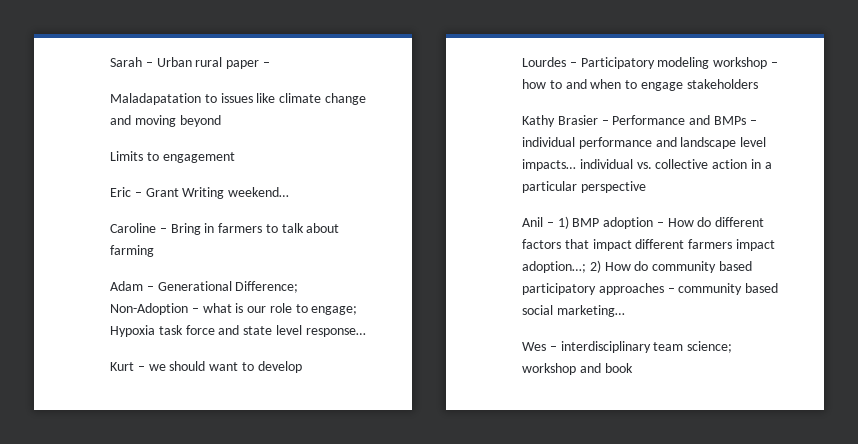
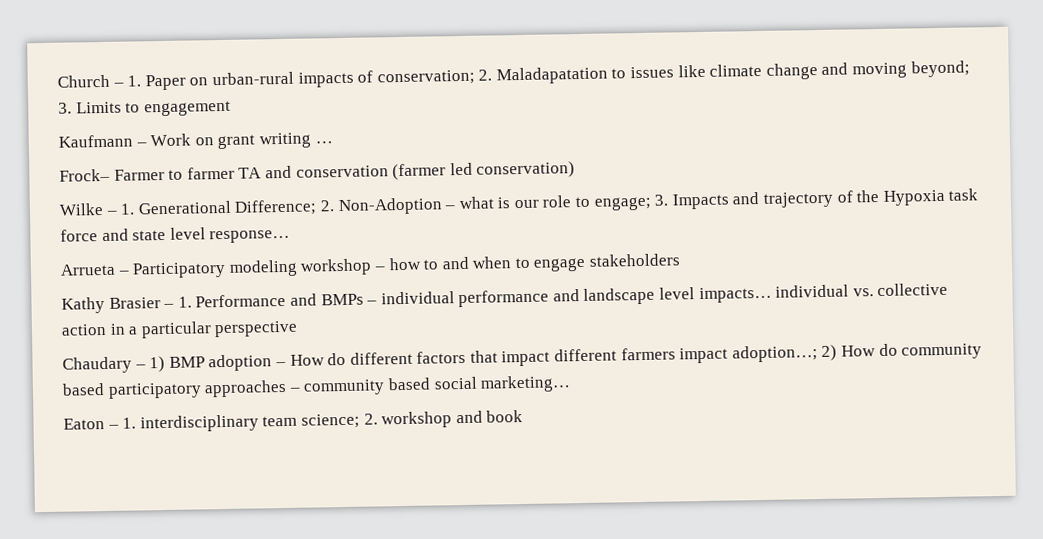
- Sarah – Urban rural paper –
- Maladapatation to issues like climate change and moving beyond
- Limits to engagement
+ Church – 1. Paper on urban-rural impacts of conservation; 2. Maladapatation to issues like climate change and moving beyond; 3. Limits to engagement
- Eric – Grant Writing weekend…
- Caroline – Bring in farmers to talk about farming
- Adam – Generational Difference; Non-Adoption – what is our role to engage; Hypoxia task force and state level response…
+ Kaufmann – Work on grant writing …
+ Frock– Farmer to farmer TA and conservation (farmer led conservation)
+ Wilke – 1. Generational Difference; 2. Non-Adoption – what is our role to engage; 3. Impacts and trajectory of the Hypoxia task force and state level response…
- Kurt – we should want to develop
- Lourdes – Participatory modeling workshop – how to and when to engage stakeholders
+ Arrueta – Participatory modeling workshop – how to and when to engage stakeholders
- Kathy Brasier – Performance and BMPs – individual performance and landscape level impacts… individual vs. collective action in a particular perspective
+ Kathy Brasier – 1. Performance and BMPs – individual performance and landscape level impacts… individual vs. collective action in a particular perspective
- Anil – 1) BMP adoption – How do different factors that impact different farmers impact adoption…; 2) How do community based participatory approaches – community based social marketing…
+ Chaudary – 1) BMP adoption – How do different factors that impact different farmers impact adoption…; 2) How do community based participatory approaches – community based social marketing…
- Wes – interdisciplinary team science; workshop and book
+ Eaton – 1. interdisciplinary team science; 2. workshop and book

